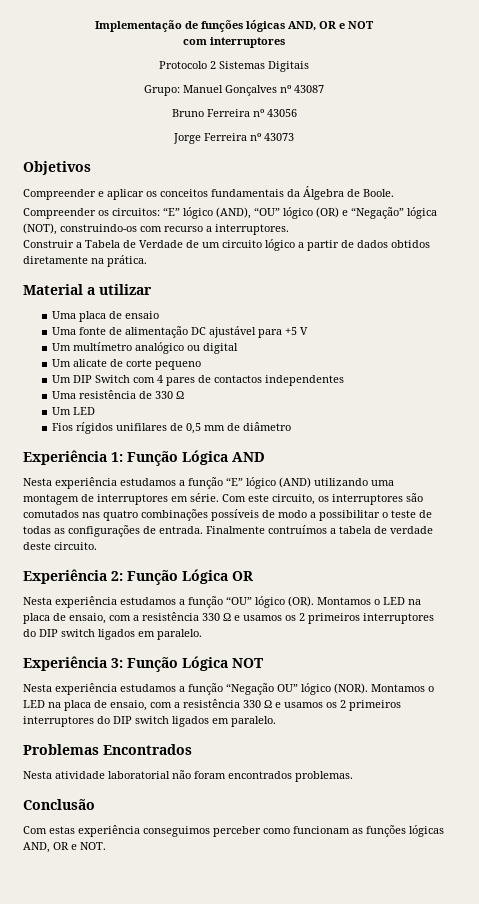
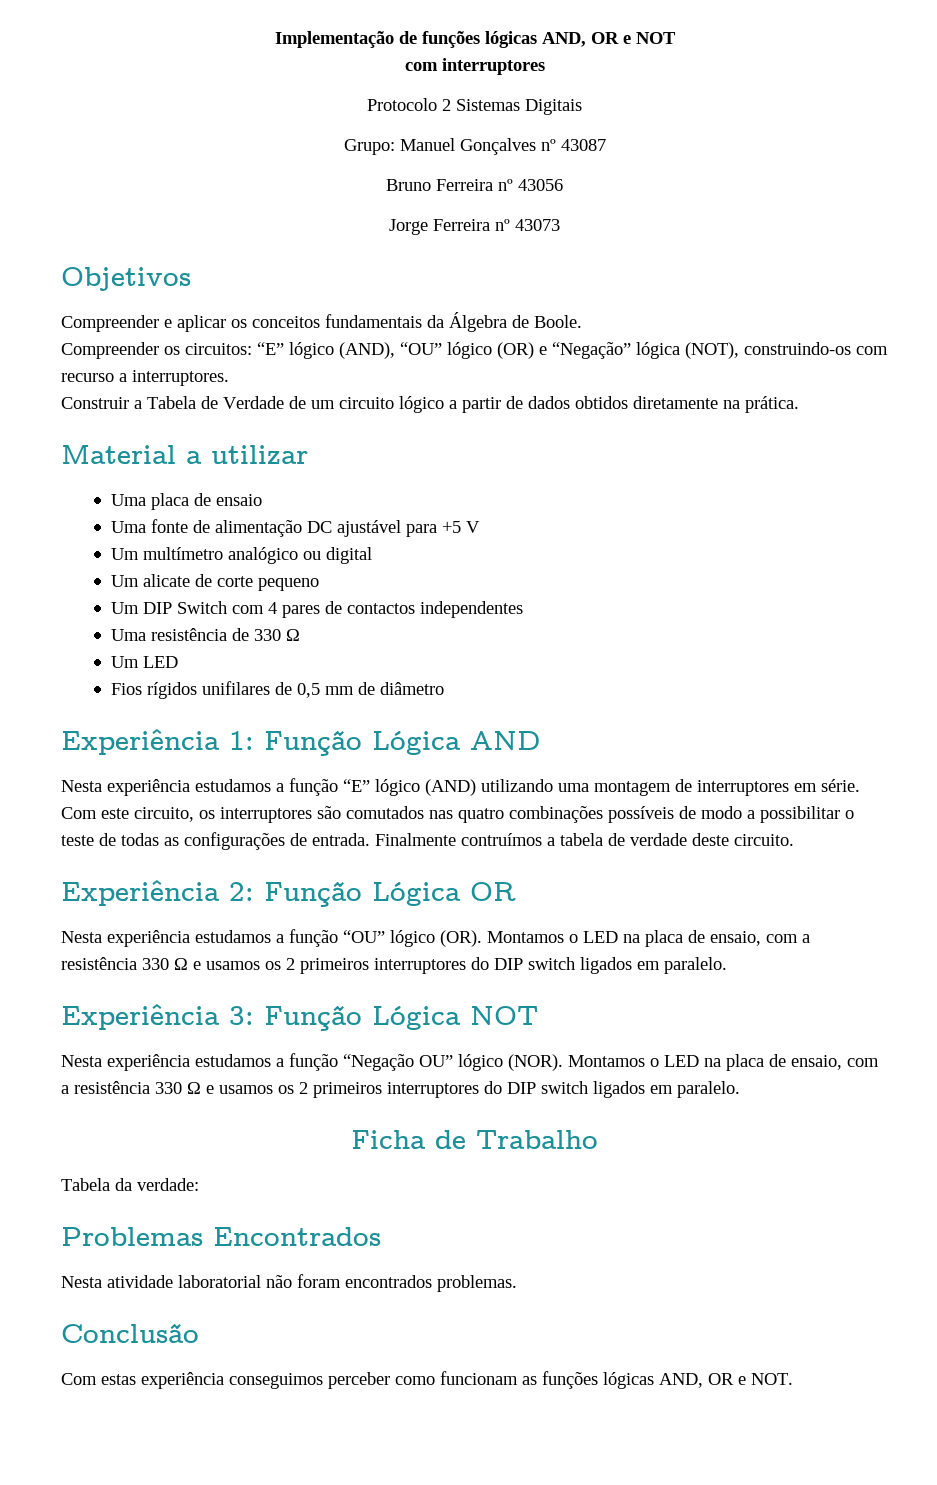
+ Ficha de Trabalho
+ Tabela da verdade:

